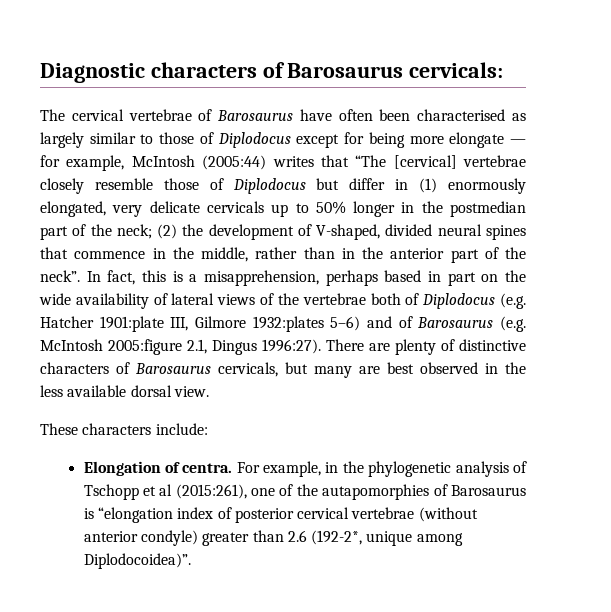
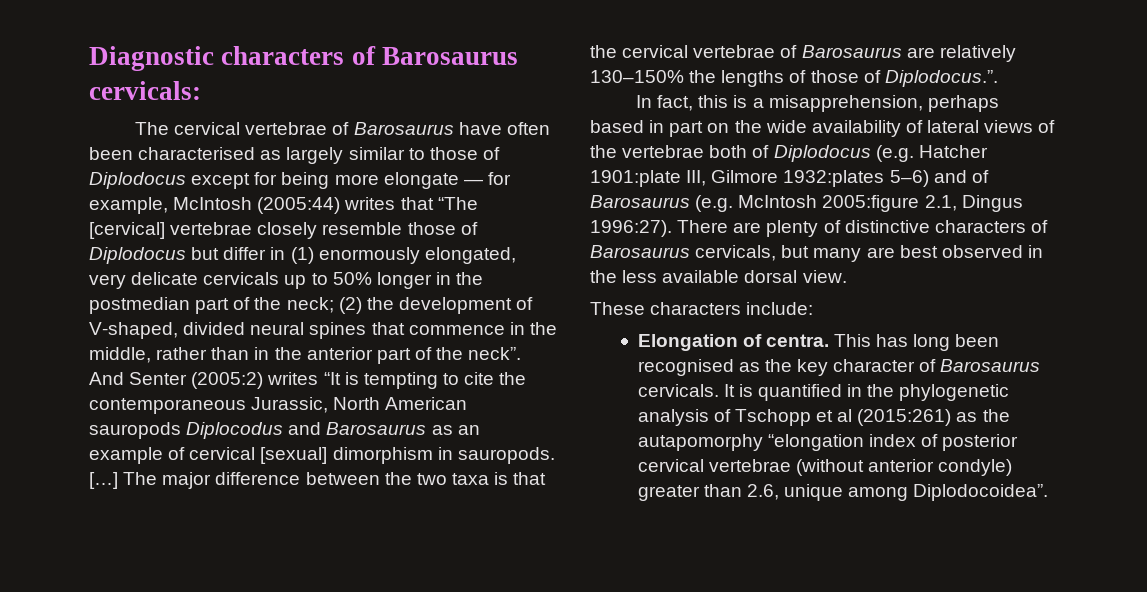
- (2) the development of V-shaped, divided neural spines that commence in the middle, rather than in the anterior part of the neck”. In fact, this is a misapprehension, perhaps based in part on the wide availability of lateral views of the vertebrae both of Diplodocus (e.g. Hatcher 1901:plate III, Gilmore 1932:plates 5–6) and of Barosaurus (e.g. McIntosh 2005:figure 2.1, Dingus 1996:27).
+ (2) the development of V-shaped, divided neural spines that commence in the middle, rather than in the anterior part of the neck”. And Senter (2005:2) writes “It is tempting to cite the contemporaneous Jurassic, North American sauropods Diplocodus and Barosaurus as an example of cervical [sexual] dimorphism in sauropods. […] The major difference between the two taxa is that the cervical vertebrae of Barosaurus are relatively 130–150% the lengths of those of Diplodocus.”.
+ In fact, this is a misapprehension, perhaps based in part on the wide availability of lateral views of the vertebrae both of Diplodocus (e.g. Hatcher 1901:plate III, Gilmore 1932:plates 5–6) and of Barosaurus (e.g. McIntosh 2005:figure 2.1, Dingus 1996:27).
- For example, in the phylogenetic analysis of Tschopp et al (2015:261), one of the autapomorphies of Barosaurus is “elongation index of posterior cervical vertebrae (without anterior condyle) greater than 2.6 (192-2*, unique among Diplodocoidea)”.
+ This has long been recognised as the key character of Barosaurus cervicals. It is quantified in the phylogenetic analysis of Tschopp et al (2015:261) as the autapomorphy “elongation index of posterior cervical vertebrae (without anterior condyle) greater than 2.6, unique among Diplodocoidea”.

